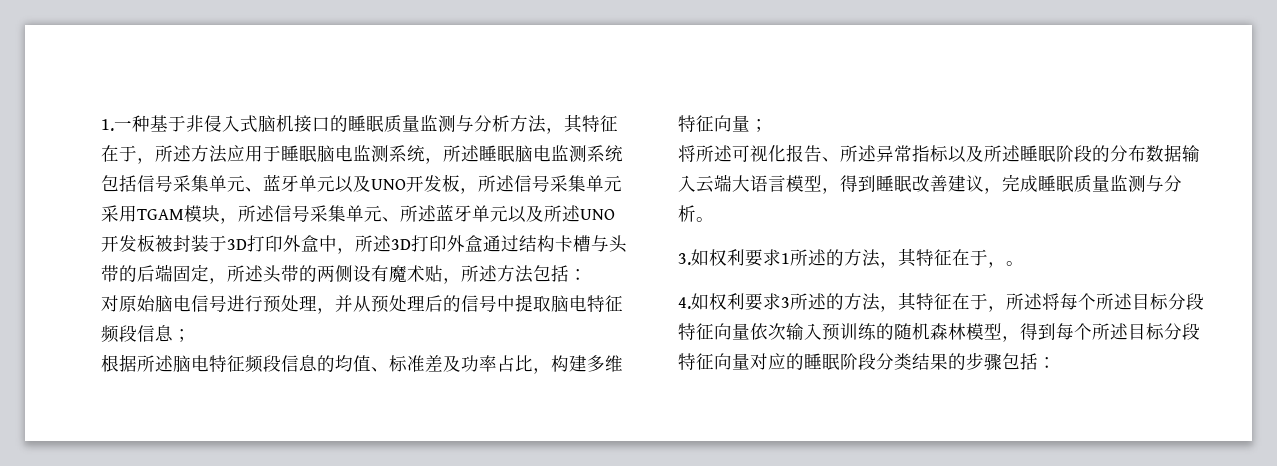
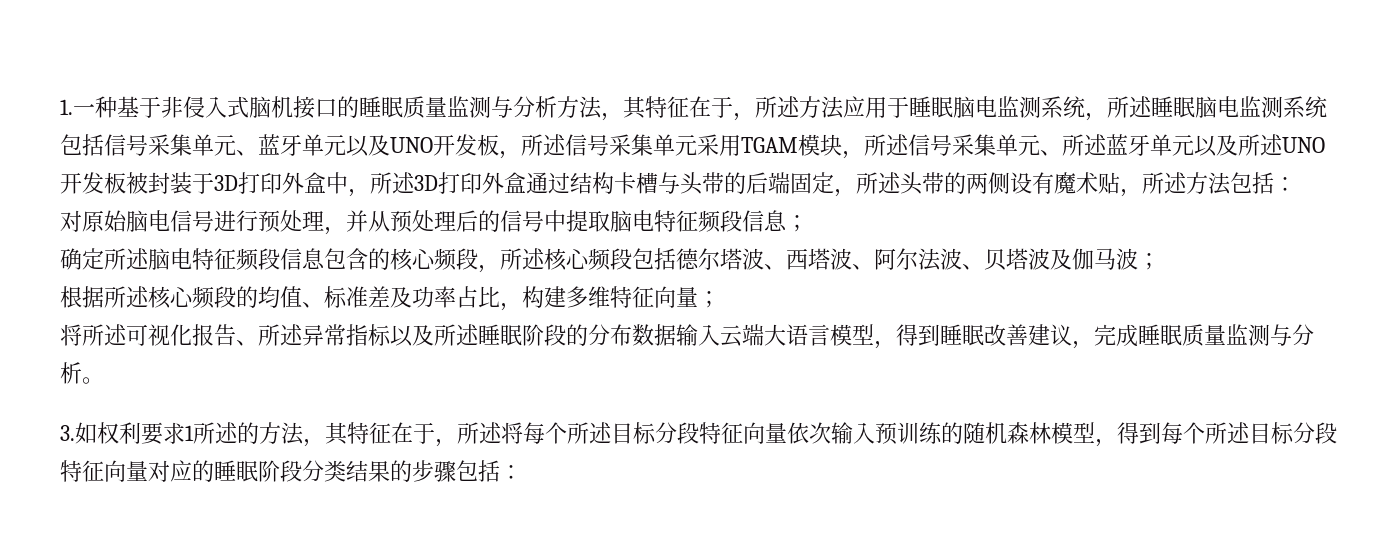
- 根据所述脑电特征频段信息的均值、标准差及功率占比，构建多维特征向量；
+ 确定所述脑电特征频段信息包含的核心频段，所述核心频段包括德尔塔波、西塔波、阿尔法波、贝塔波及伽马波；
+ 根据所述核心频段的均值、标准差及功率占比，构建多维特征向量；
- 3.如权利要求1所述的方法，其特征在于，。
- 4.如权利要求3所述的方法，其特征在于，所述将每个所述目标分段特征向量依次输入预训练的随机森林模型，得到每个所述目标分段特征向量对应的睡眠阶段分类结果的步骤包括：
+ 3.如权利要求1所述的方法，其特征在于，所述将每个所述目标分段特征向量依次输入预训练的随机森林模型，得到每个所述目标分段特征向量对应的睡眠阶段分类结果的步骤包括：

